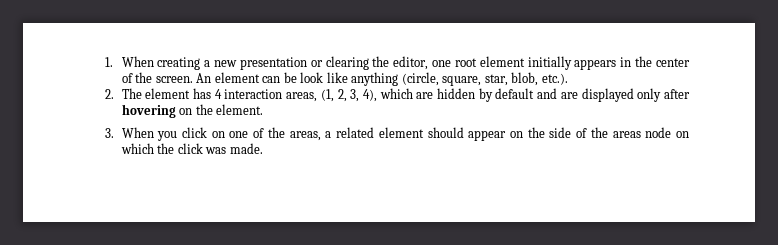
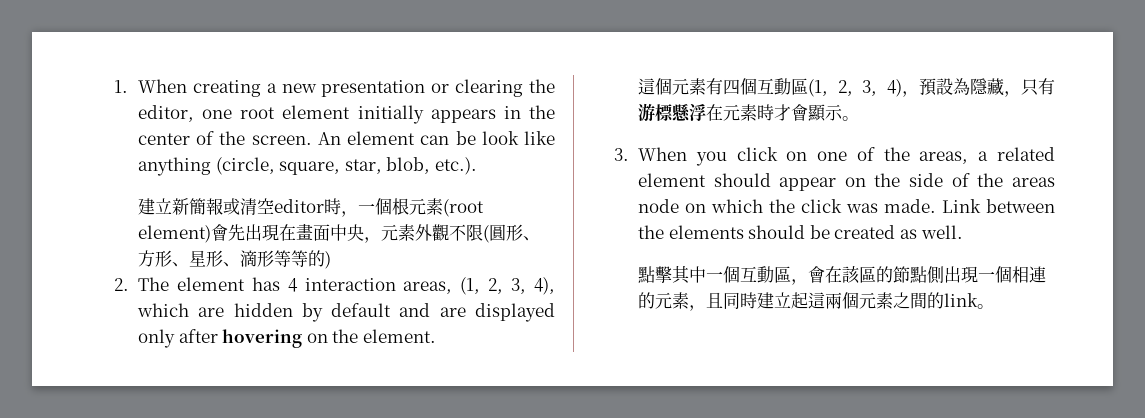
+ 建立新簡報或清空editor時，一個根元素(root element)會先出現在畫面中央，元素外觀不限(圓形、方形、星形、滴形等等的)
+ 這個元素有四個互動區(1, 2, 3, 4)，預設為隱藏，只有游標懸浮在元素時才會顯示。
+ Link between the elements should be created as well.
+ 點擊其中一個互動區，會在該區的節點側出現一個相連的元素，且同時建立起這兩個元素之間的link。

